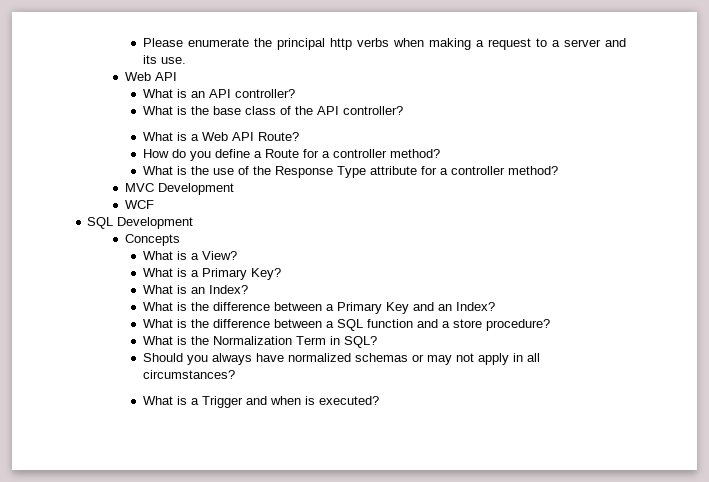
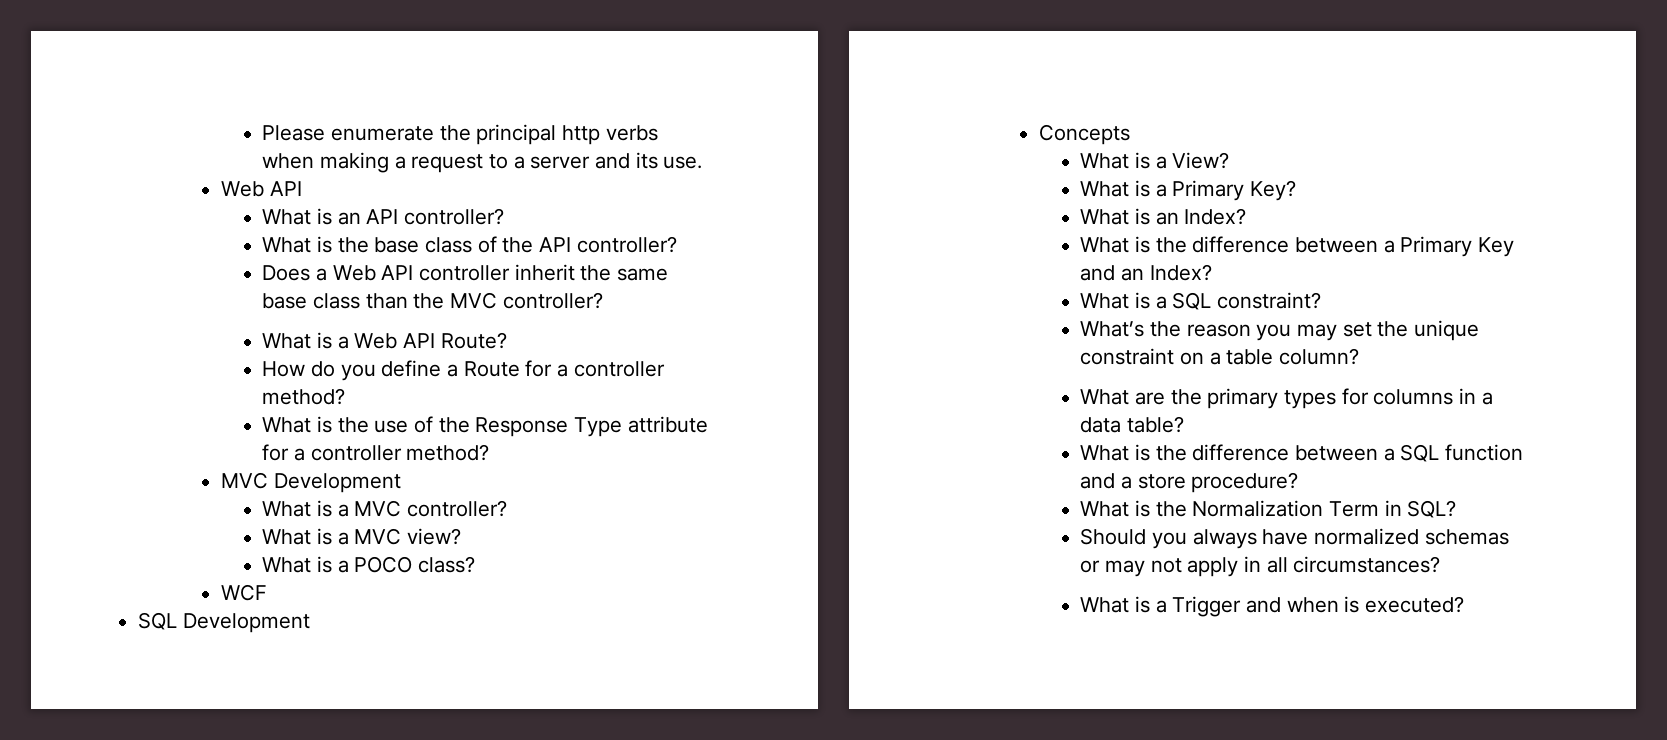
+ Does a Web API controller inherit the same base class than the MVC controller?
+ What is a MVC controller?
+ What is a MVC view?
+ What is a POCO class?
+ What is a SQL constraint?
+ What’s the reason you may set the unique constraint on a table column?
+ What are the primary types for columns in a data table?

